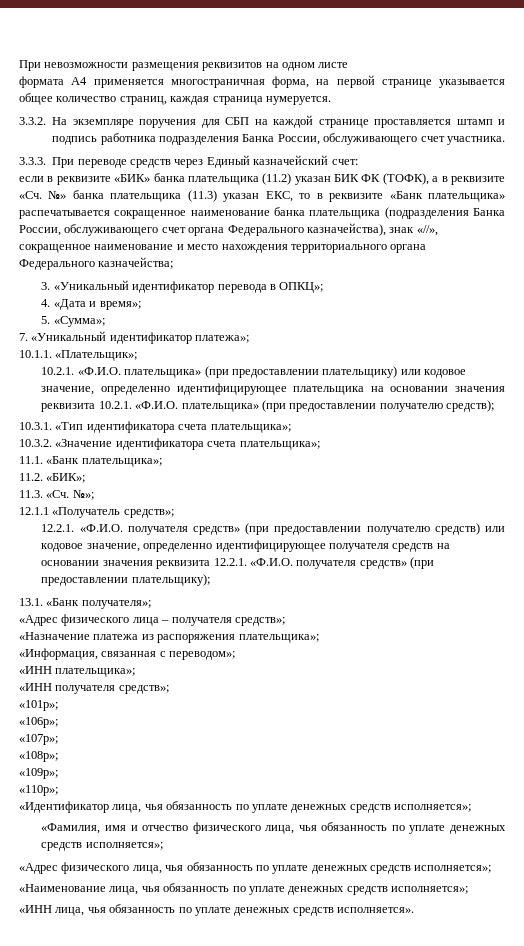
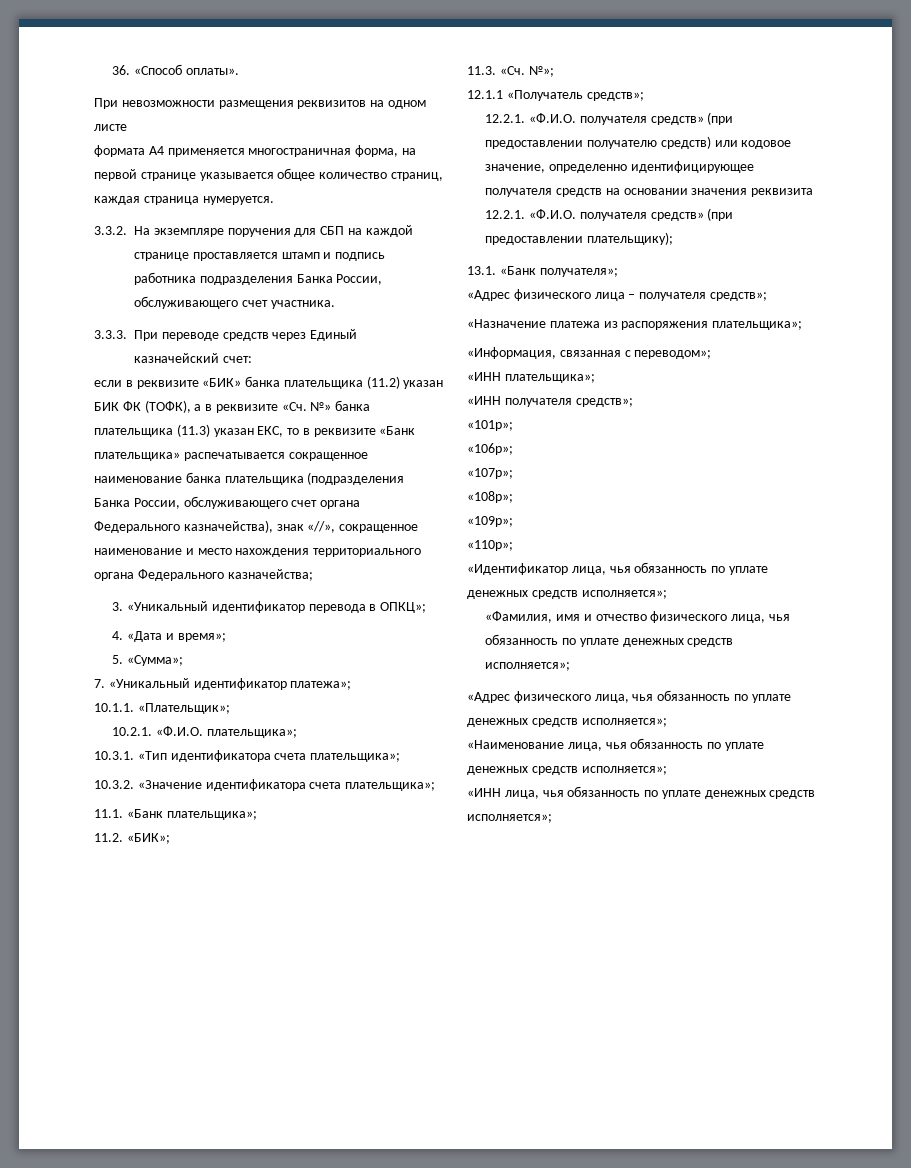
+ 36. «Способ оплаты».
- 10.2.1. «Ф.И.О. плательщика» (при предоставлении плательщику) или кодовое значение, определенно идентифицирующее плательщика на основании значения реквизита 10.2.1. «Ф.И.О. плательщика» (при предоставлении получателю средств);
+ 10.2.1. «Ф.И.О. плательщика»;
- «ИНН лица, чья обязанность по уплате денежных средств исполняется».
+ «ИНН лица, чья обязанность по уплате денежных средств исполняется»;

